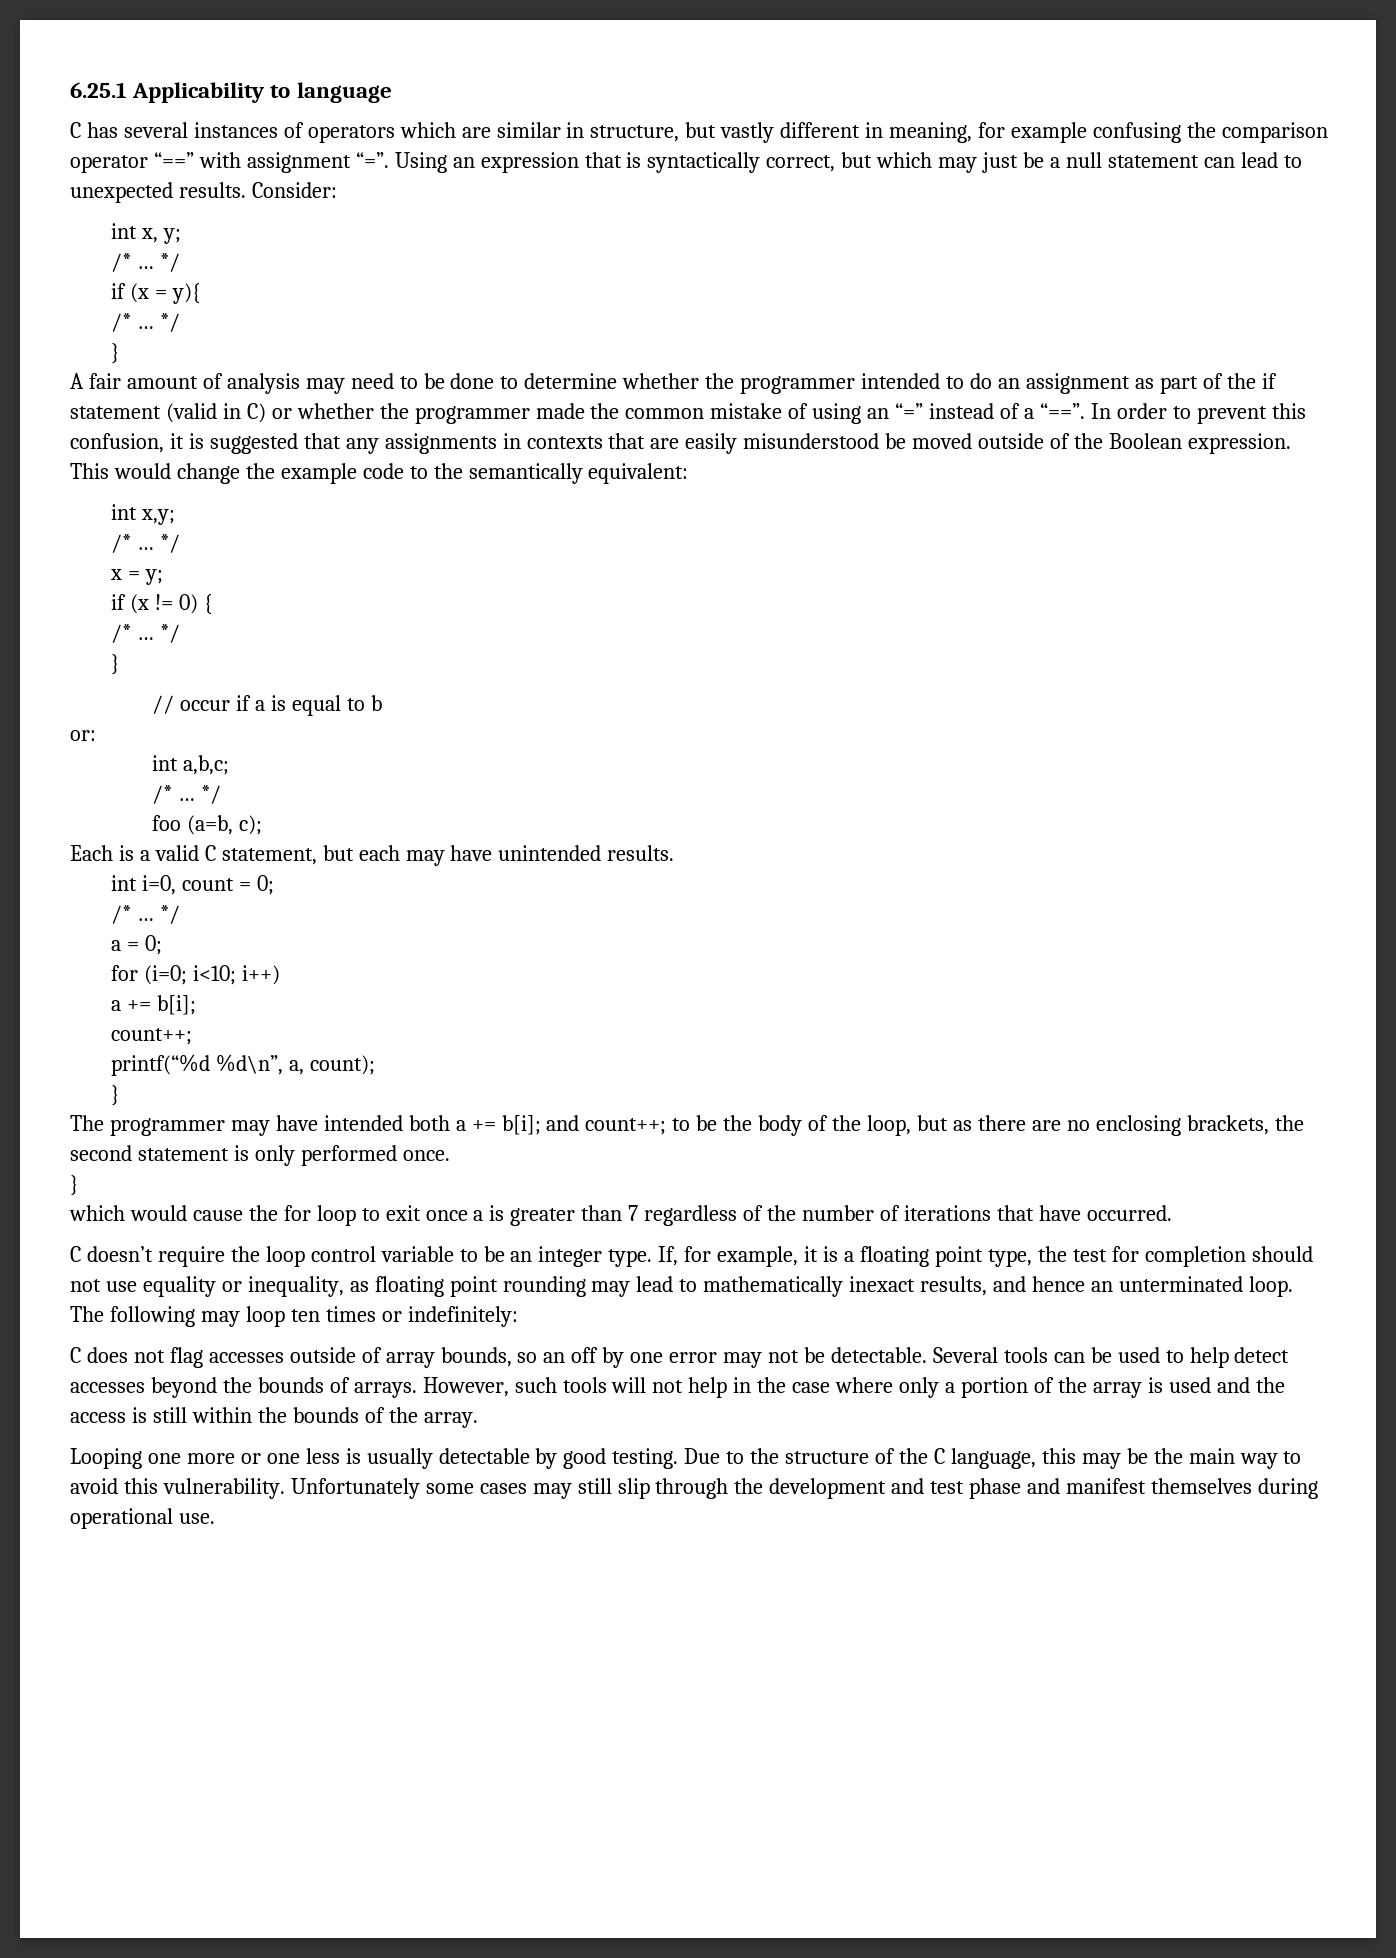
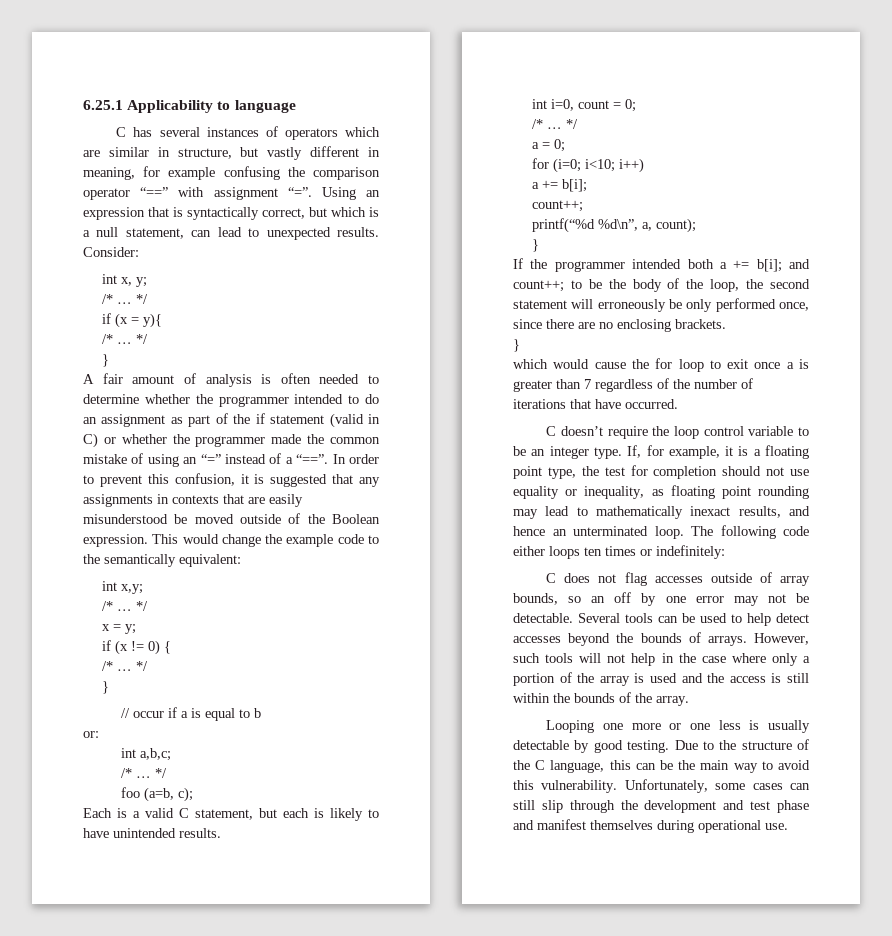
- Using an expression that is syntactically correct, but which may just be a null statement can lead to unexpected results.
+ Using an expression that is syntactically correct, but which is a null statement, can lead to unexpected results.
- A fair amount of analysis may need to be done to determine whether the programmer intended to do an assignment as part of the if statement (valid in C) or whether the programmer made the common mistake of using an “=” instead of a “==”.
+ A fair amount of analysis is often needed to determine whether the programmer intended to do an assignment as part of the if statement (valid in C) or whether the programmer made the common mistake of using an “=” instead of a “==”.
- Each is a valid C statement, but each may have unintended results.
+ Each is a valid C statement, but each is likely to have unintended results.
- The programmer may have intended both a += b[i]; and count++; to be the body of the loop, but as there are no enclosing brackets, the second statement is only performed once.
+ If the programmer intended both a += b[i]; and count++; to be the body of the loop, the second statement will erroneously be only performed once, since there are no enclosing brackets.
- The following may loop ten times or indefinitely:
+ The following code either loops ten times or indefinitely:
- Due to the structure of the C language, this may be the main way to avoid this vulnerability.
+ Due to the structure of the C language, this can be the main way to avoid this vulnerability.
- Unfortunately some cases may still slip through the development and test phase and manifest themselves during operational use.
+ Unfortunately, some cases can still slip through the development and test phase and manifest themselves during operational use.

